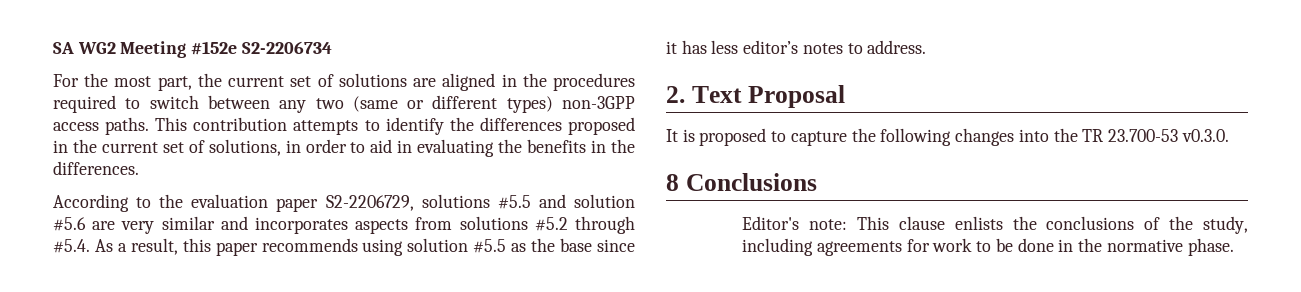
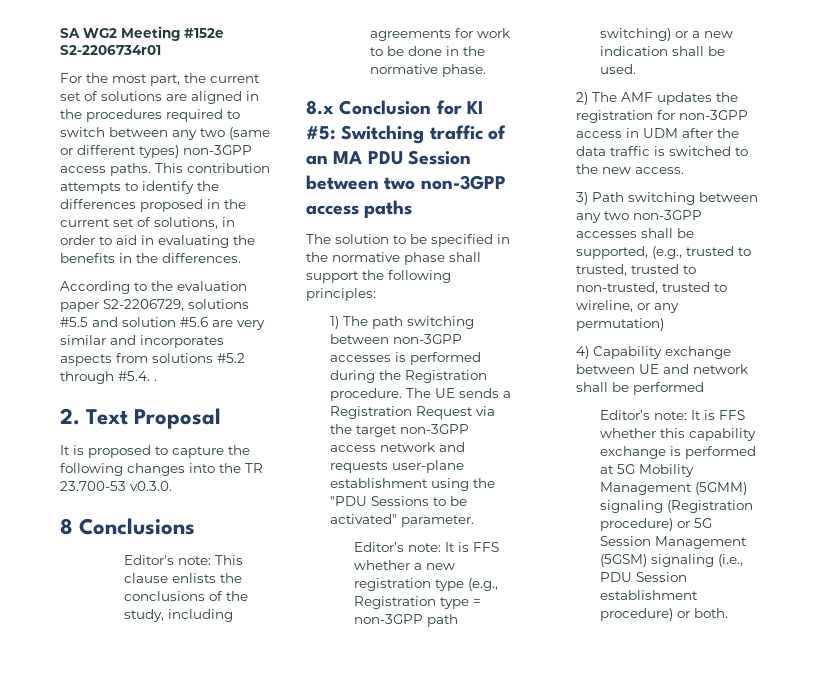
- SA WG2 Meeting #152e S2-2206734
+ SA WG2 Meeting #152e S2-2206734r01
- According to the evaluation paper S2-2206729, solutions #5.5 and solution #5.6 are very similar and incorporates aspects from solutions #5.2 through #5.4. As a result, this paper recommends using solution #5.5 as the base since it has less editor’s notes to address.
+ According to the evaluation paper S2-2206729, solutions #5.5 and solution #5.6 are very similar and incorporates aspects from solutions #5.2 through #5.4. .
+ 8.x Conclusion for KI #5: Switching traffic of an MA PDU Session between two non-3GPP access paths
+ The solution to be specified in the normative phase shall support the following principles:
+ 1) The path switching between non-3GPP accesses is performed during the Registration procedure. The UE sends a Registration Request via the target non-3GPP access network and requests user-plane establishment using the "PDU Sessions to be activated" parameter.
+ Editor’s note: It is FFS whether a new registration type (e.g., Registration type = non-3GPP path switching) or a new indication shall be used.
+ 2) The AMF updates the registration for non-3GPP access in UDM after the data traffic is switched to the new access.
+ 3) Path switching between any two non-3GPP accesses shall be supported, (e.g., trusted to trusted, trusted to non-trusted, trusted to wireline, or any permutation)
+ 4) Capability exchange between UE and network shall be performed
+ Editor’s note: It is FFS whether this capability exchange is performed at 5G Mobility Management (5GMM) signaling (Registration procedure) or 5G Session Management (5GSM) signaling (i.e., PDU Session establishment procedure) or both.

